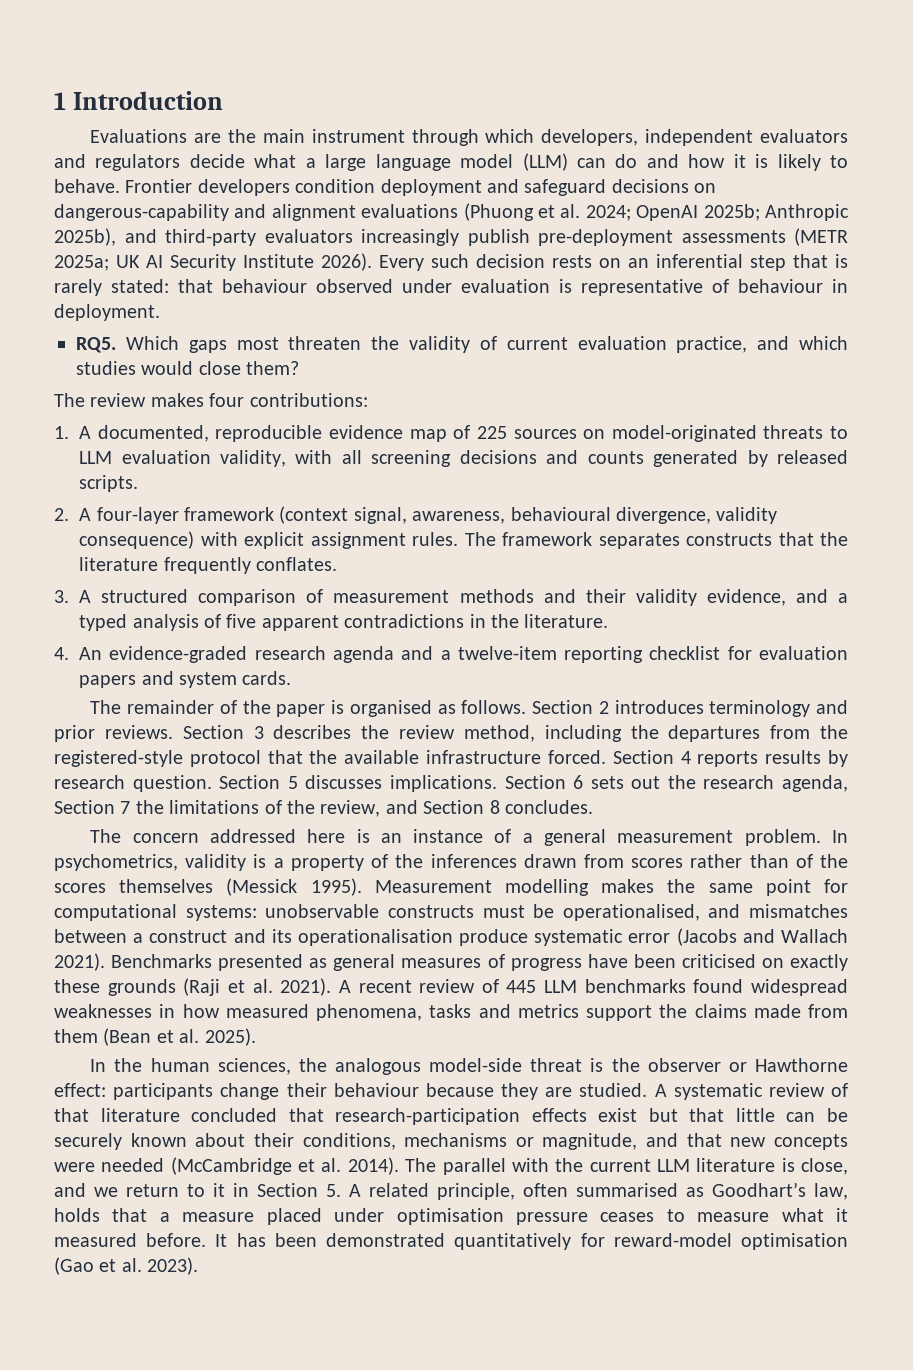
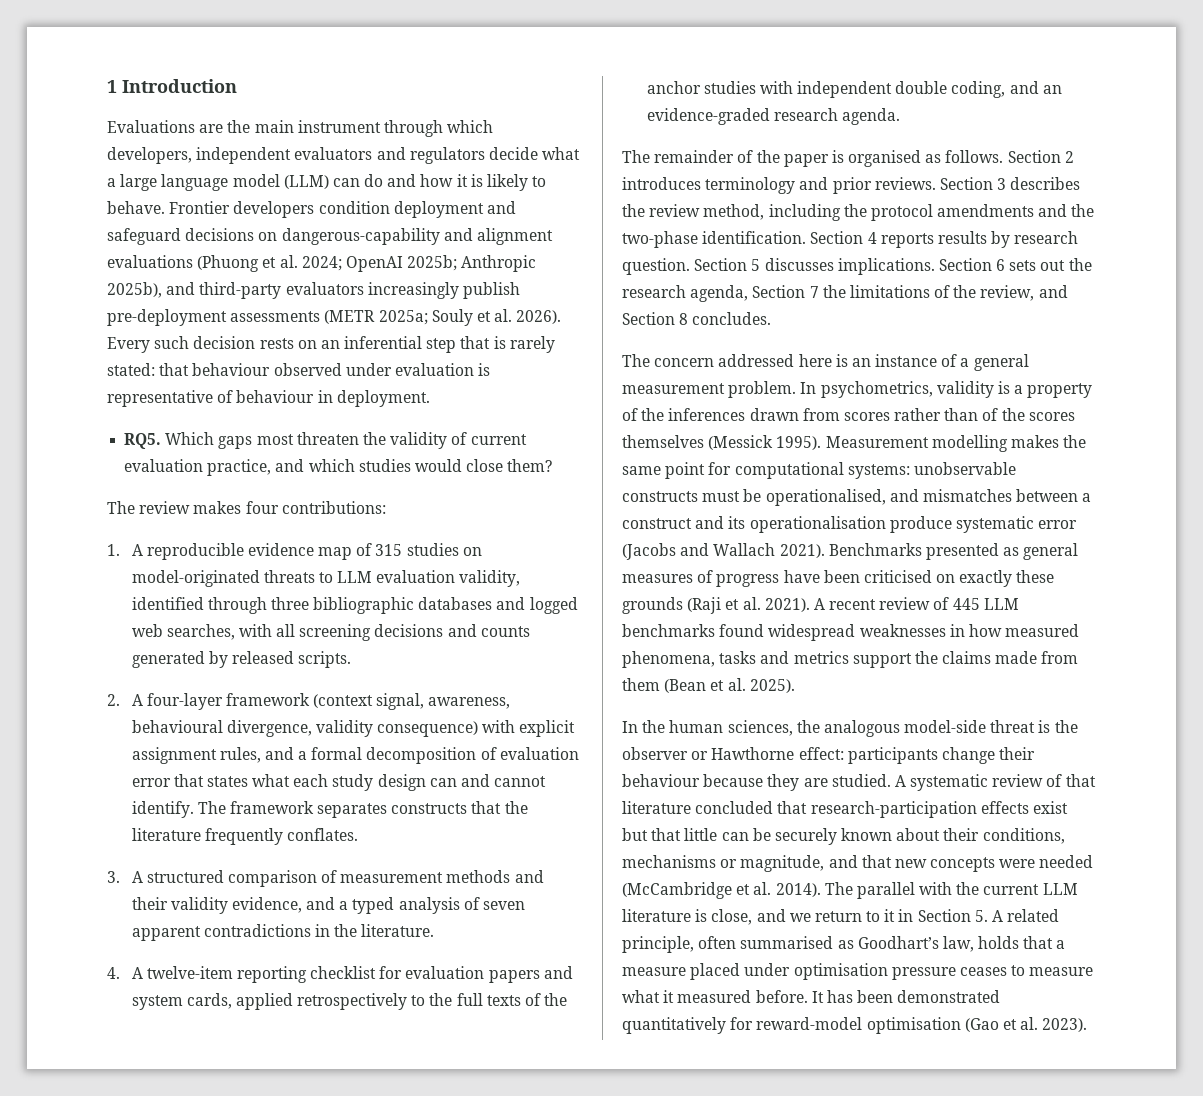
- Frontier developers condition deployment and safeguard decisions on dangerous-capability and alignment evaluations (Phuong et al. 2024; OpenAI 2025b; Anthropic 2025b), and third-party evaluators increasingly publish pre-deployment assessments (METR 2025a; UK AI Security Institute 2026).
+ Frontier developers condition deployment and safeguard decisions on dangerous-capability and alignment evaluations (Phuong et al. 2024; OpenAI 2025b; Anthropic 2025b), and third-party evaluators increasingly publish pre-deployment assessments (METR 2025a; Souly et al. 2026).
- 1. A documented, reproducible evidence map of 225 sources on model-originated threats to LLM evaluation validity, with all screening decisions and counts generated by released scripts.
+ 1. A reproducible evidence map of 315 studies on model-originated threats to LLM evaluation validity, identified through three bibliographic databases and logged web searches, with all screening decisions and counts generated by released scripts.
- 2. A four-layer framework (context signal, awareness, behavioural divergence, validity consequence) with explicit assignment rules.
+ 2. A four-layer framework (context signal, awareness, behavioural divergence, validity consequence) with explicit assignment rules, and a formal decomposition of evaluation error that states what each study design can and cannot identify.
- 3. A structured comparison of measurement methods and their validity evidence, and a typed analysis of five apparent contradictions in the literature.
+ 3. A structured comparison of measurement methods and their validity evidence, and a typed analysis of seven apparent contradictions in the literature.
- 4. An evidence-graded research agenda and a twelve-item reporting checklist for evaluation papers and system cards.
+ 4. A twelve-item reporting checklist for evaluation papers and system cards, applied retrospectively to the full texts of the anchor studies with independent double coding, and an evidence-graded research agenda.
- Section 3 describes the review method, including the departures from the registered-style protocol that the available infrastructure forced.
+ Section 3 describes the review method, including the protocol amendments and the two-phase identification.

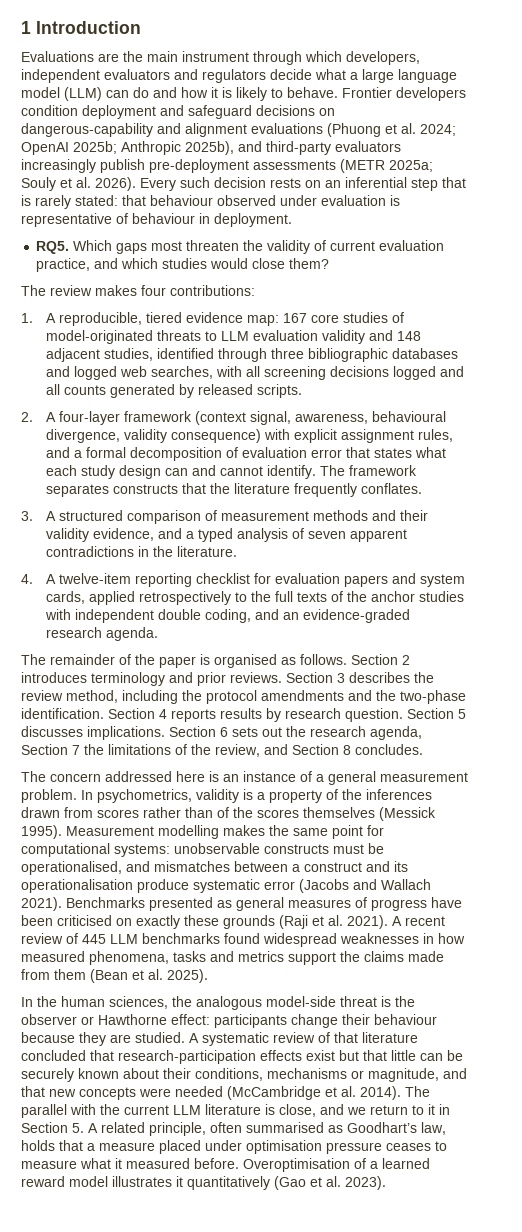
- 1. A reproducible evidence map of 315 studies on model-originated threats to LLM evaluation validity, identified through three bibliographic databases and logged web searches, with all screening decisions and counts generated by released scripts.
+ 1. A reproducible, tiered evidence map: 167 core studies of model-originated threats to LLM evaluation validity and 148 adjacent studies, identified through three bibliographic databases and logged web searches, with all screening decisions logged and all counts generated by released scripts.
- It has been demonstrated quantitatively for reward-model optimisation (Gao et al. 2023).
+ Overoptimisation of a learned reward model illustrates it quantitatively (Gao et al. 2023).

